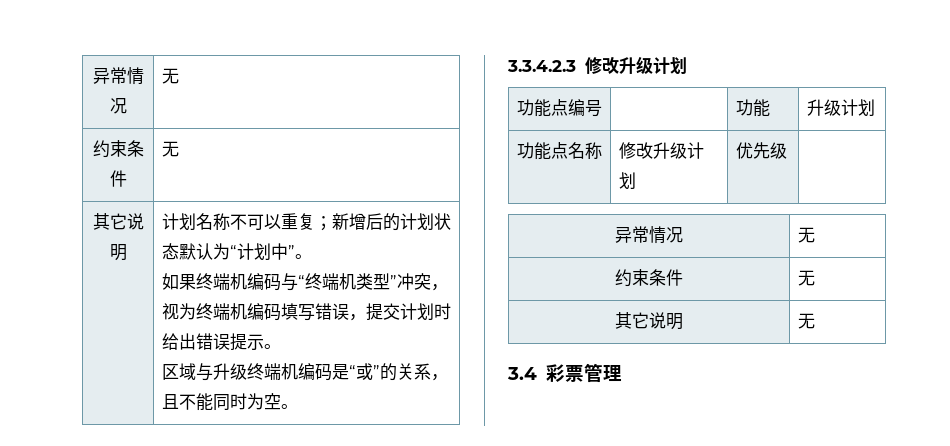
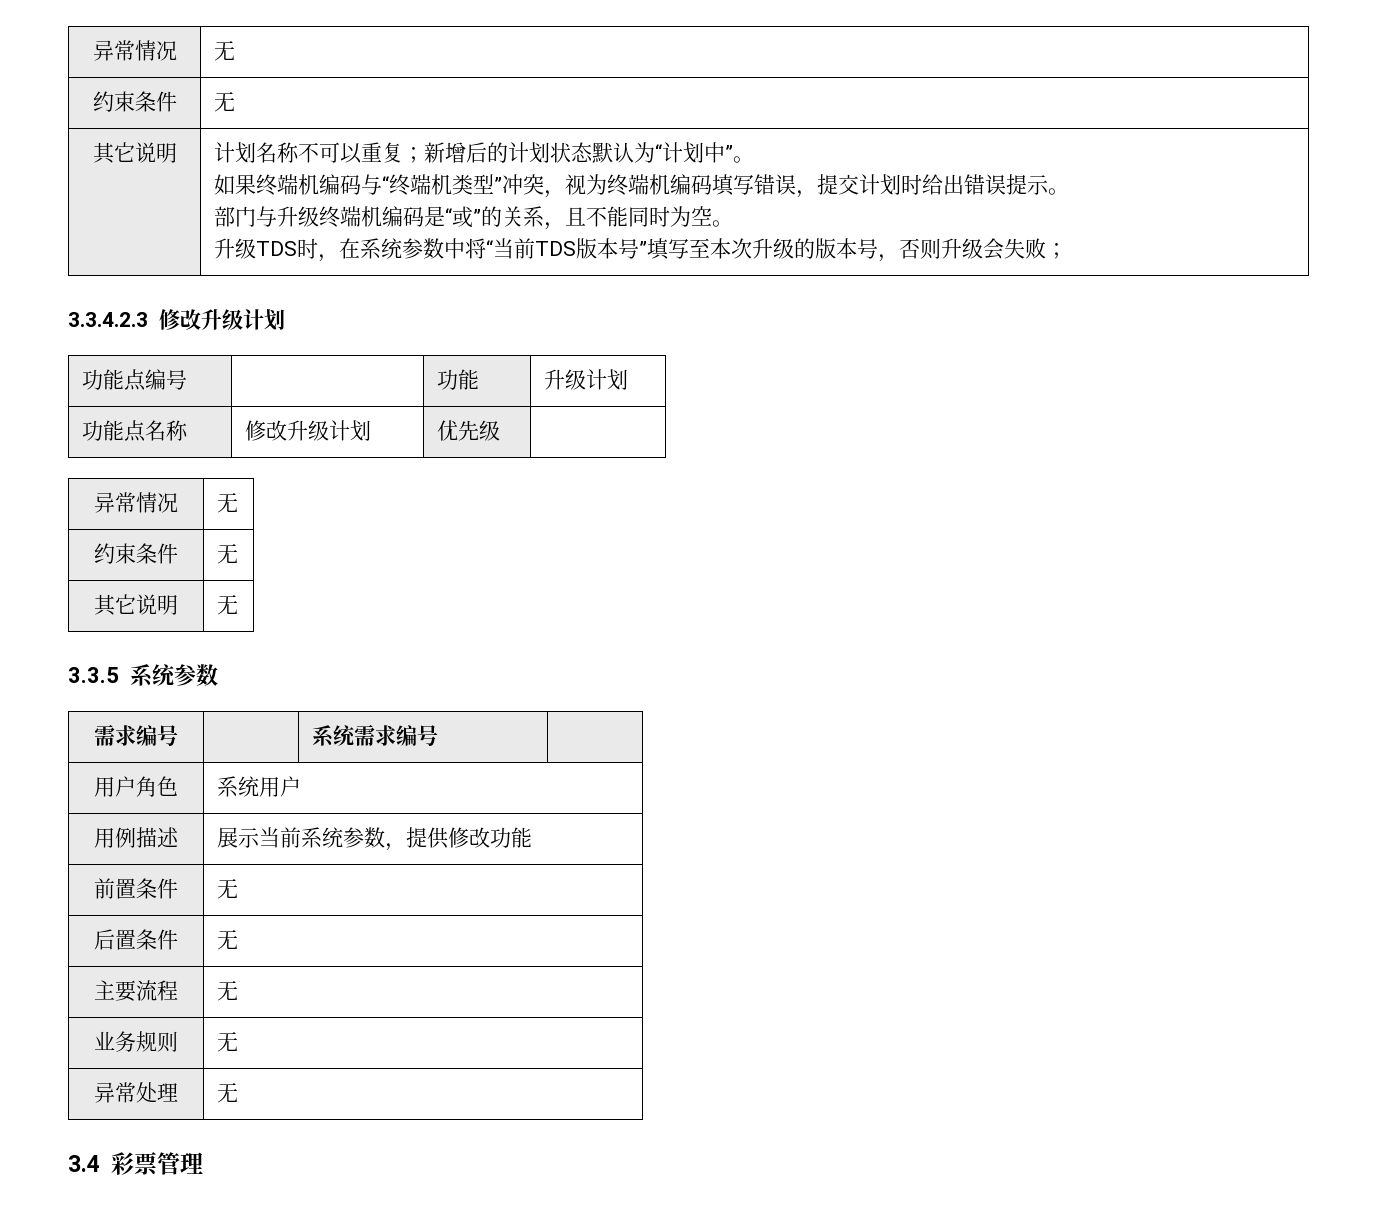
- 区域与升级终端机编码是“或”的关系，且不能同时为空。
+ 部门与升级终端机编码是“或”的关系，且不能同时为空。
+ 升级TDS时，在系统参数中将“当前TDS版本号”填写至本次升级的版本号，否则升级会失败；
+ 3.3.5系统参数
+ 需求编号 | | 系统需求编号 |
+ 用户角色 | 系统用户
+ 用例描述 | 展示当前系统参数，提供修改功能
+ 前置条件 | 无
+ 后置条件 | 无
+ 主要流程 | 无
+ 业务规则 | 无
+ 异常处理 | 无

